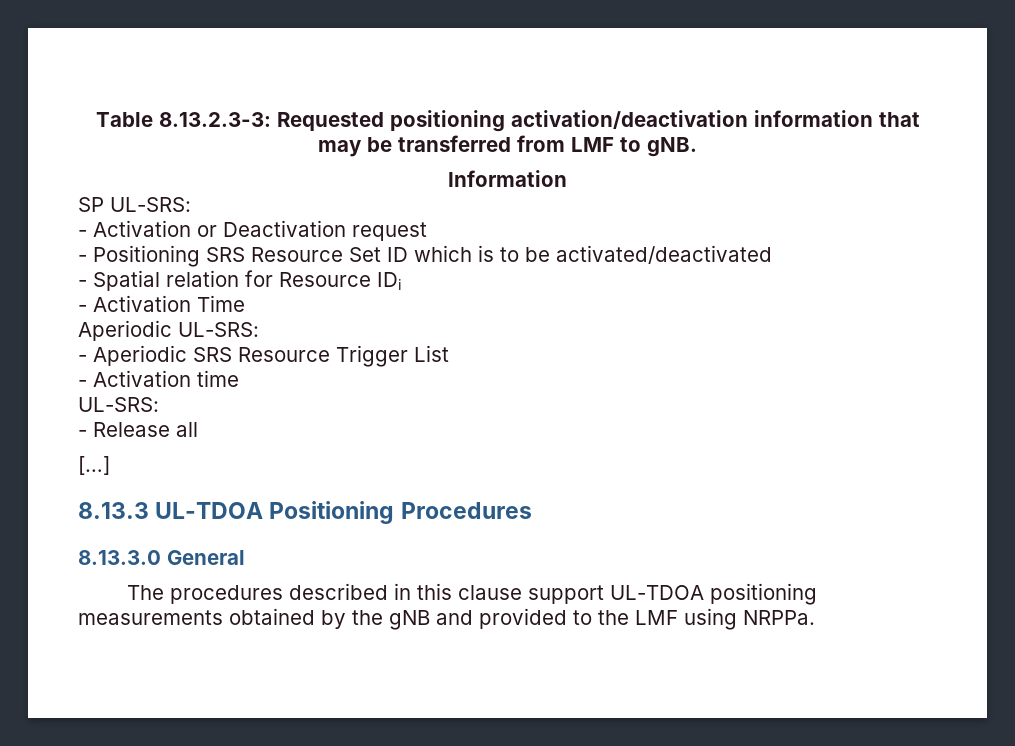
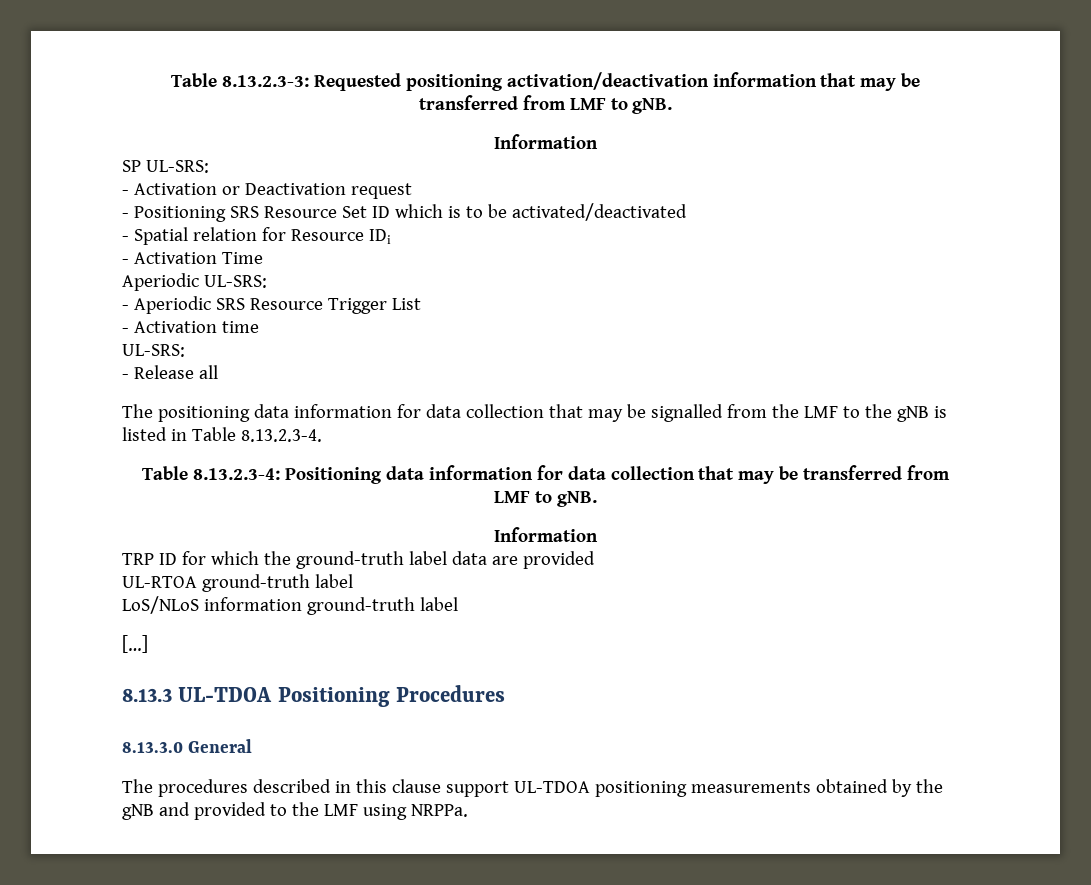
+ The positioning data information for data collection that may be signalled from the LMF to the gNB is listed in Table 8.13.2.3-4.
+ Table 8.13.2.3-4: Positioning data information for data collection that may be transferred from LMF to gNB.
+ Information
+ TRP ID for which the ground-truth label data are provided
+ UL-RTOA ground-truth label
+ LoS/NLoS information ground-truth label

